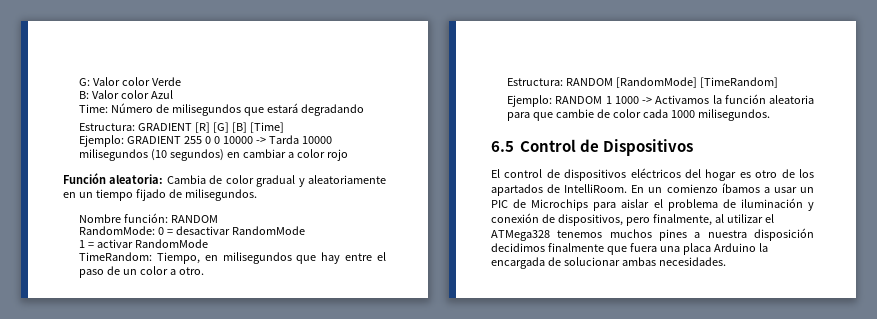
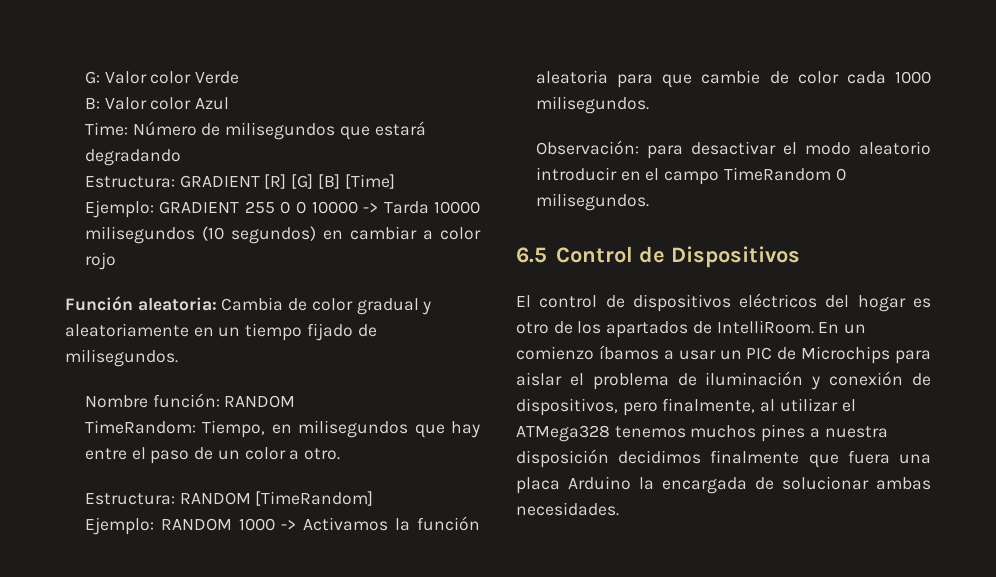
- RandomMode: 0 = desactivar RandomMode
- 1 = activar RandomMode
- Estructura: RANDOM [RandomMode] [TimeRandom]
+ Estructura: RANDOM [TimeRandom]
- Ejemplo: RANDOM 1 1000 -> Activamos la función aleatoria para que cambie de color cada 1000 milisegundos.
+ Ejemplo: RANDOM 1000 -> Activamos la función aleatoria para que cambie de color cada 1000 milisegundos.
+ Observación: para desactivar el modo aleatorio introducir en el campo TimeRandom 0 milisegundos.

